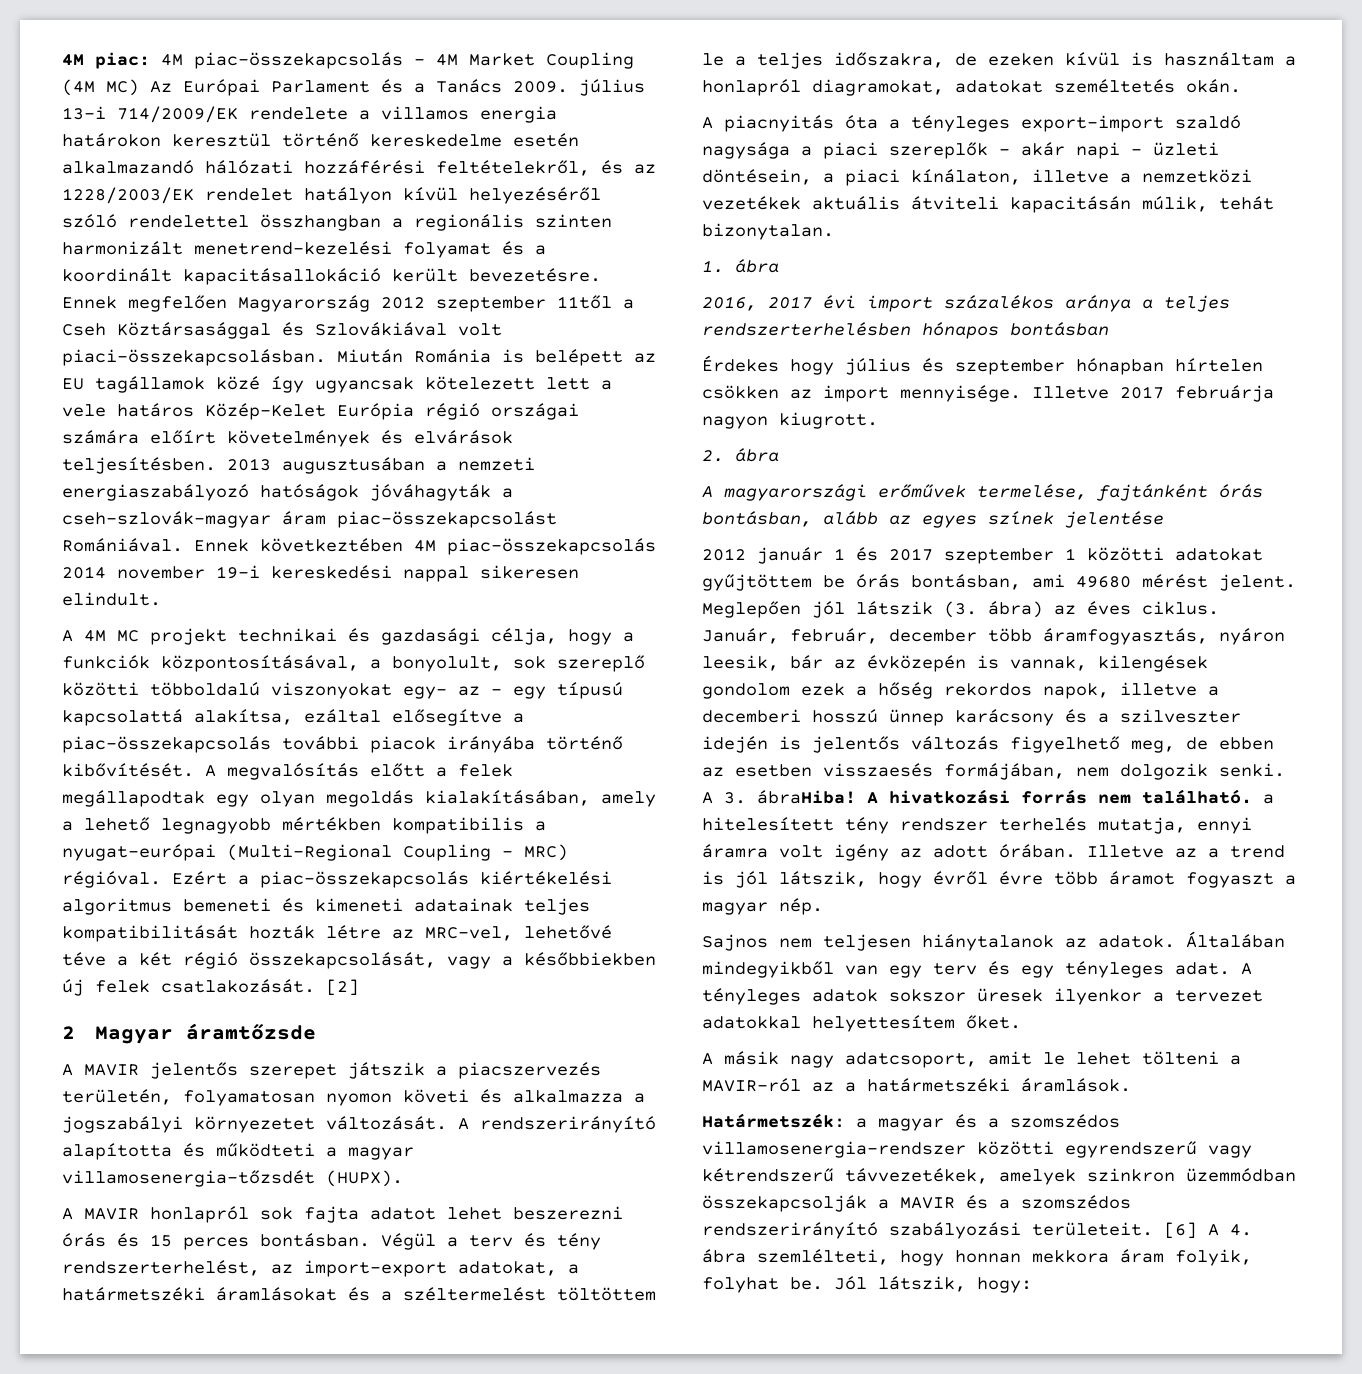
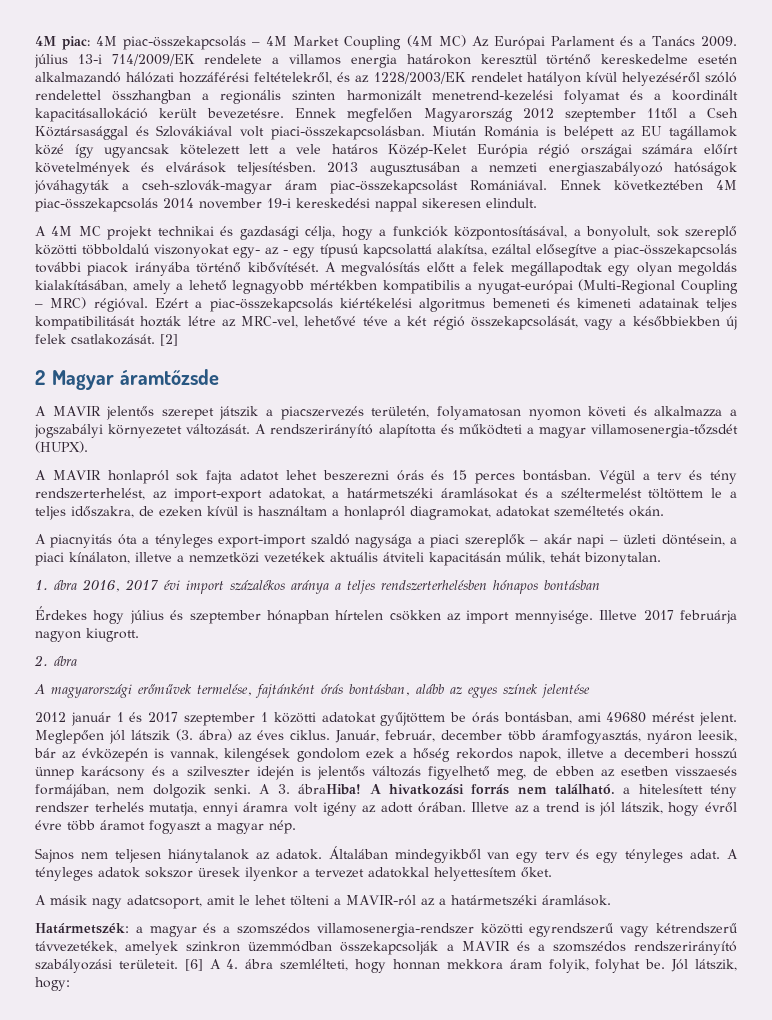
- 1. ábra
- 2016, 2017 évi import százalékos aránya a teljes rendszerterhelésben hónapos bontásban
+ 1. ábra 2016, 2017 évi import százalékos aránya a teljes rendszerterhelésben hónapos bontásban

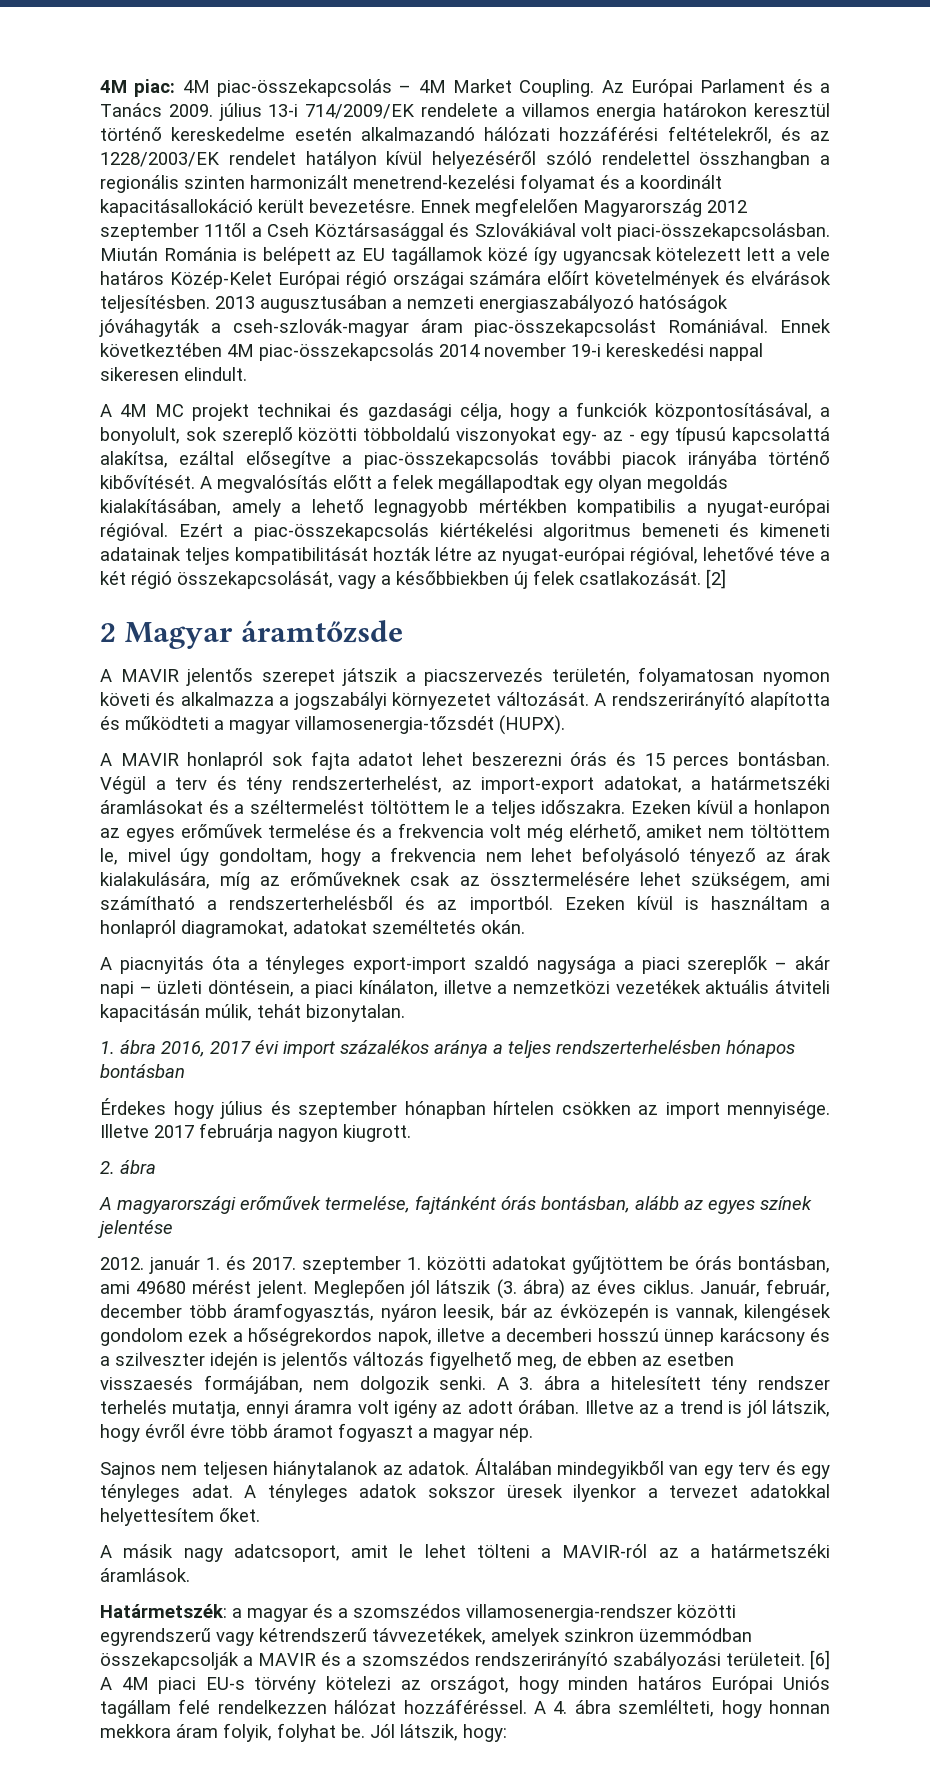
- 4M piac: 4M piac-összekapcsolás – 4M Market Coupling (4M MC) Az Európai Parlament és a Tanács 2009. július 13-i 714/2009/EK rendelete a villamos energia határokon keresztül történő kereskedelme esetén alkalmazandó hálózati hozzáférési feltételekről, és az 1228/2003/EK rendelet hatályon kívül helyezéséről szóló rendelettel összhangban a regionális szinten harmonizált menetrend-kezelési folyamat és a koordinált kapacitásallokáció került bevezetésre.
+ 4M piac: 4M piac-összekapcsolás – 4M Market Coupling. Az Európai Parlament és a Tanács 2009. július 13-i 714/2009/EK rendelete a villamos energia határokon keresztül történő kereskedelme esetén alkalmazandó hálózati hozzáférési feltételekről, és az 1228/2003/EK rendelet hatályon kívül helyezéséről szóló rendelettel összhangban a regionális szinten harmonizált menetrend-kezelési folyamat és a koordinált kapacitásallokáció került bevezetésre.
- Ennek megfelően Magyarország 2012 szeptember 11től a Cseh Köztársasággal és Szlovákiával volt piaci-összekapcsolásban.
+ Ennek megfelelően Magyarország 2012 szeptember 11től a Cseh Köztársasággal és Szlovákiával volt piaci-összekapcsolásban.
- Miután Románia is belépett az EU tagállamok közé így ugyancsak kötelezett lett a vele határos Közép-Kelet Európia régió országai számára előírt követelmények és elvárások teljesítésben.
+ Miután Románia is belépett az EU tagállamok közé így ugyancsak kötelezett lett a vele határos Közép-Kelet Európai régió országai számára előírt követelmények és elvárások teljesítésben.
- A megvalósítás előtt a felek megállapodtak egy olyan megoldás kialakításában, amely a lehető legnagyobb mértékben kompatibilis a nyugat-európai (Multi-Regional Coupling – MRC) régióval.
+ A megvalósítás előtt a felek megállapodtak egy olyan megoldás kialakításában, amely a lehető legnagyobb mértékben kompatibilis a nyugat-európai régióval.
- Ezért a piac-összekapcsolás kiértékelési algoritmus bemeneti és kimeneti adatainak teljes kompatibilitását hozták létre az MRC-vel, lehetővé téve a két régió összekapcsolását, vagy a későbbiekben új felek csatlakozását.
+ Ezért a piac-összekapcsolás kiértékelési algoritmus bemeneti és kimeneti adatainak teljes kompatibilitását hozták létre az nyugat-európai régióval, lehetővé téve a két régió összekapcsolását, vagy a későbbiekben új felek csatlakozását.
- Végül a terv és tény rendszerterhelést, az import-export adatokat, a határmetszéki áramlásokat és a széltermelést töltöttem le a teljes időszakra, de ezeken kívül is használtam a honlapról diagramokat, adatokat személtetés okán.
+ Végül a terv és tény rendszerterhelést, az import-export adatokat, a határmetszéki áramlásokat és a széltermelést töltöttem le a teljes időszakra. Ezeken kívül a honlapon az egyes erőművek termelése és a frekvencia volt még elérhető, amiket nem töltöttem le, mivel úgy gondoltam, hogy a frekvencia nem lehet befolyásoló tényező az árak kialakulására, míg az erőműveknek csak az össztermelésére lehet szükségem, ami számítható a rendszerterhelésből és az importból. Ezeken kívül is használtam a honlapról diagramokat, adatokat személtetés okán.
- 2012 január 1 és 2017 szeptember 1 közötti adatokat gyűjtöttem be órás bontásban, ami 49680 mérést jelent.
+ 2012. január 1. és 2017. szeptember 1. közötti adatokat gyűjtöttem be órás bontásban, ami 49680 mérést jelent.
- Január, február, december több áramfogyasztás, nyáron leesik, bár az évközepén is vannak, kilengések gondolom ezek a hőség rekordos napok, illetve a decemberi hosszú ünnep karácsony és a szilveszter idején is jelentős változás figyelhető meg, de ebben az esetben visszaesés formájában, nem dolgozik senki.
+ Január, február, december több áramfogyasztás, nyáron leesik, bár az évközepén is vannak, kilengések gondolom ezek a hőségrekordos napok, illetve a decemberi hosszú ünnep karácsony és a szilveszter idején is jelentős változás figyelhető meg, de ebben az esetben visszaesés formájában, nem dolgozik senki.
- A 3. ábraHiba! A hivatkozási forrás nem található. a hitelesített tény rendszer terhelés mutatja, ennyi áramra volt igény az adott órában.
+ A 3. ábra a hitelesített tény rendszer terhelés mutatja, ennyi áramra volt igény az adott órában.
- [6] A 4. ábra szemlélteti, hogy honnan mekkora áram folyik, folyhat be.
+ [6] A 4M piaci EU-s törvény kötelezi az országot, hogy minden határos Európai Uniós tagállam felé rendelkezzen hálózat hozzáféréssel. A 4. ábra szemlélteti, hogy honnan mekkora áram folyik, folyhat be.

